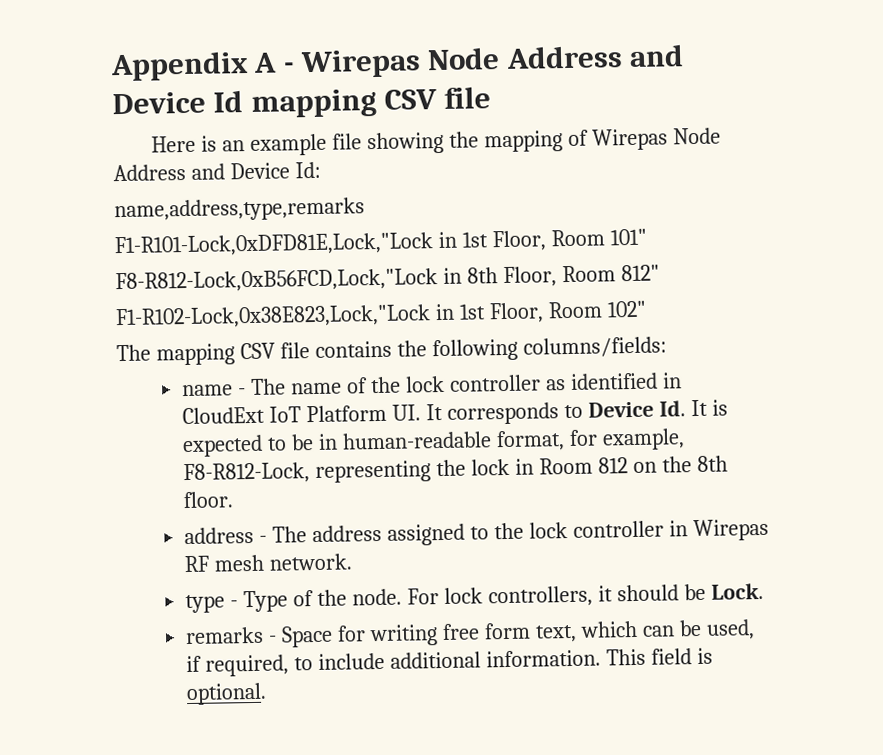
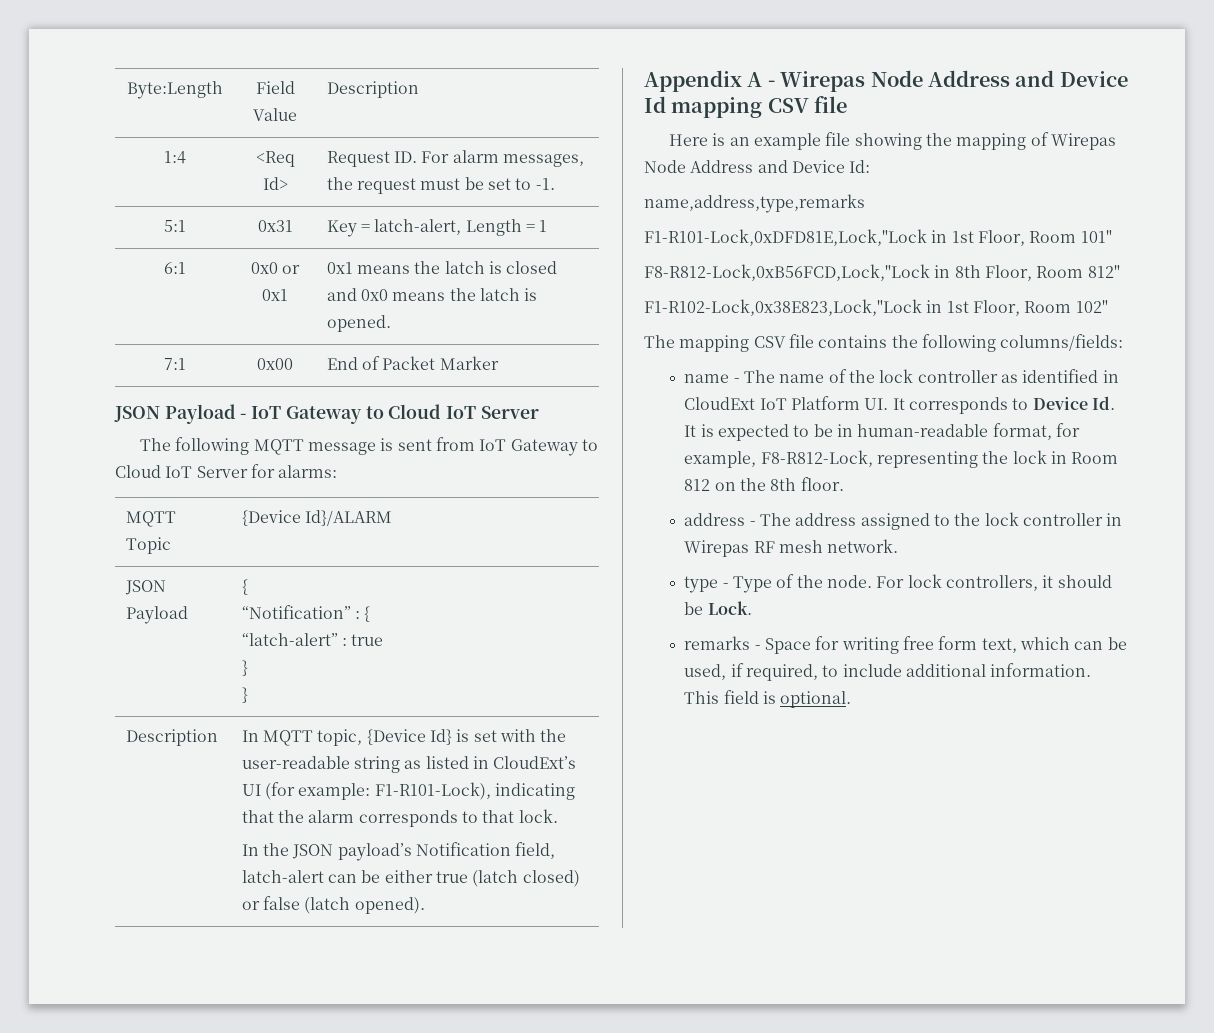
+ Byte:Length | Field Value | Description
+ 1:4 | <Req Id> | Request ID. For alarm messages, the request must be set to -1.
+ 5:1 | 0x31 | Key = latch-alert, Length = 1
+ 6:1 | 0x0 or 0x1 | 0x1 means the latch is closed and 0x0 means the latch is opened.
+ 7:1 | 0x00 | End of Packet Marker
+ JSON Payload - IoT Gateway to Cloud IoT Server
+ The following MQTT message is sent from IoT Gateway to Cloud IoT Server for alarms:
+ MQTT Topic | {Device Id}/ALARM
+ JSON Payload | {
+ “Notification” : {
+ “latch-alert” : true
+ }
+ }
+ Description | In MQTT topic, {Device Id} is set with the user-readable string as listed in CloudExt’s UI (for example: F1-R101-Lock), indicating that the alarm corresponds to that lock.
+ In the JSON payload’s Notification field, latch-alert can be either true (latch closed) or false (latch opened).

